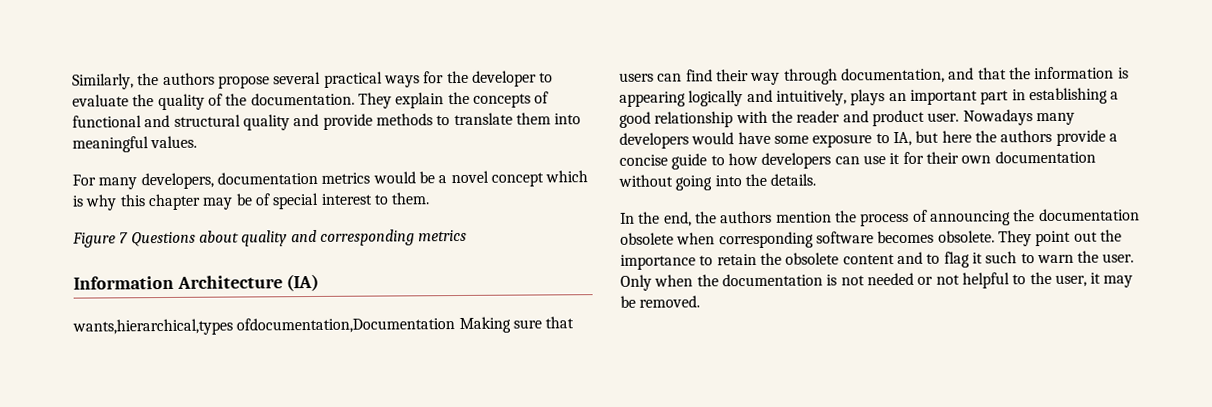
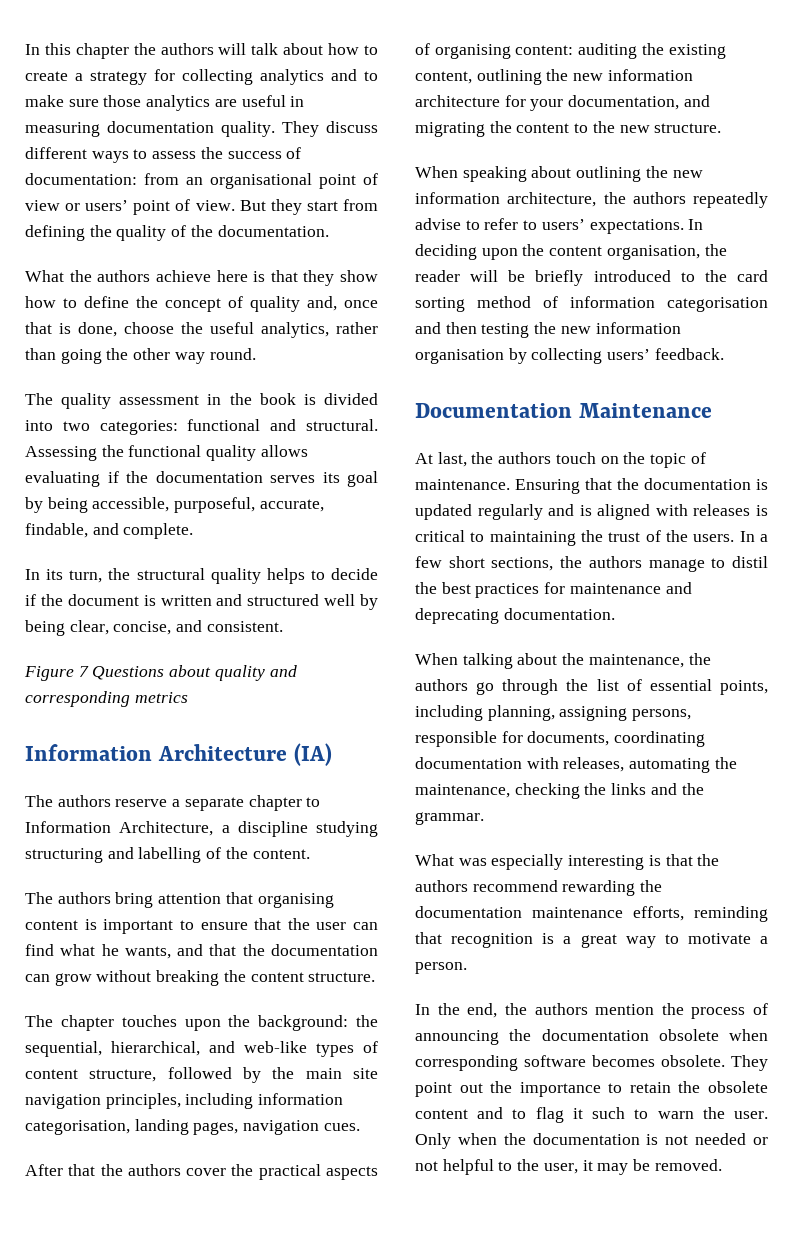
- Similarly, the authors propose several practical ways for the developer to evaluate the quality of the documentation. They explain the concepts of functional and structural quality and provide methods to translate them into meaningful values.
- For many developers, documentation metrics would be a novel concept which is why this chapter may be of special interest to them.
+ In this chapter the authors will talk about how to create a strategy for collecting analytics and to make sure those analytics are useful in measuring documentation quality. They discuss different ways to assess the success of documentation: from an organisational point of view or users’ point of view. But they start from defining the quality of the documentation.
+ What the authors achieve here is that they show how to define the concept of quality and, once that is done, choose the useful analytics, rather than going the other way round.
+ The quality assessment in the book is divided into two categories: functional and structural. Assessing the functional quality allows evaluating if the documentation serves its goal by being accessible, purposeful, accurate, findable, and complete.
+ In its turn, the structural quality helps to decide if the document is written and structured well by being clear, concise, and consistent.
- wants,hierarchical,types ofdocumentation,Documentation Making sure that users can find their way through documentation, and that the information is appearing logically and intuitively, plays an important part in establishing a good relationship with the reader and product user. Nowadays many developers would have some exposure to IA, but here the authors provide a concise guide to how developers can use it for their own documentation without going into the details.
+ The authors reserve a separate chapter to Information Architecture, a discipline studying structuring and labelling of the content.
+ The authors bring attention that organising content is important to ensure that the user can find what he wants, and that the documentation can grow without breaking the content structure.
+ The chapter touches upon the background: the sequential, hierarchical, and web-like types of content structure, followed by the main site navigation principles, including information categorisation, landing pages, navigation cues.
+ After that the authors cover the practical aspects of organising content: auditing the existing content, outlining the new information architecture for your documentation, and migrating the content to the new structure.
+ When speaking about outlining the new information architecture, the authors repeatedly advise to refer to users’ expectations. In deciding upon the content organisation, the reader will be briefly introduced to the card sorting method of information categorisation and then testing the new information organisation by collecting users’ feedback.
+ Documentation Maintenance
+ At last, the authors touch on the topic of maintenance. Ensuring that the documentation is updated regularly and is aligned with releases is critical to maintaining the trust of the users. In a few short sections, the authors manage to distil the best practices for maintenance and deprecating documentation.
+ When talking about the maintenance, the authors go through the list of essential points, including planning, assigning persons, responsible for documents, coordinating documentation with releases, automating the maintenance, checking the links and the grammar.
+ What was especially interesting is that the authors recommend rewarding the documentation maintenance efforts, reminding that recognition is a great way to motivate a person.

